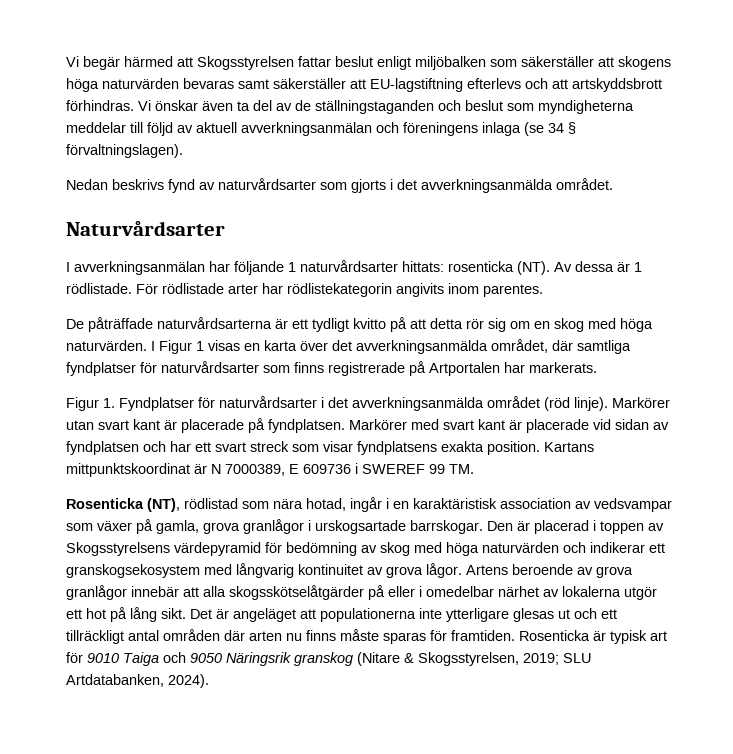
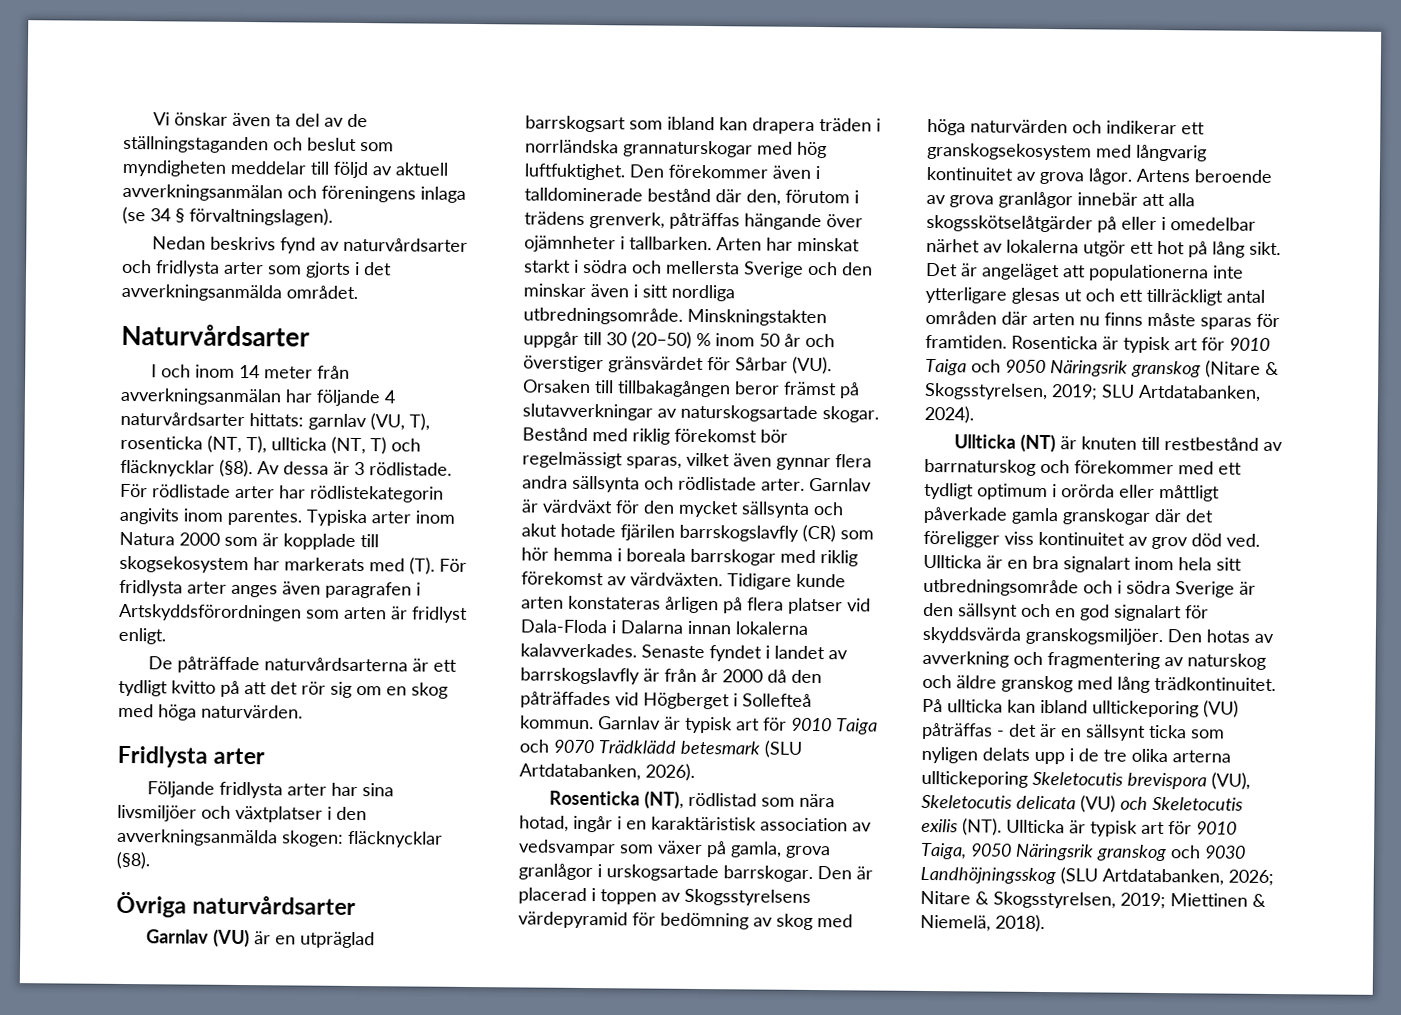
- Vi begär härmed att Skogsstyrelsen fattar beslut enligt miljöbalken som säkerställer att skogens höga naturvärden bevaras samt säkerställer att EU-lagstiftning efterlevs och att artskyddsbrott förhindras. Vi önskar även ta del av de ställningstaganden och beslut som myndigheterna meddelar till följd av aktuell avverkningsanmälan och föreningens inlaga (se 34 § förvaltningslagen).
+ Vi önskar även ta del av de ställningstaganden och beslut som myndigheten meddelar till följd av aktuell avverkningsanmälan och föreningens inlaga (se 34 § förvaltningslagen).
- Nedan beskrivs fynd av naturvårdsarter som gjorts i det avverkningsanmälda området.
+ Nedan beskrivs fynd av naturvårdsarter och fridlysta arter som gjorts i det avverkningsanmälda området.
- I avverkningsanmälan har följande 1 naturvårdsarter hittats: rosenticka (NT). Av dessa är 1 rödlistade.
+ I och inom 14 meter från avverkningsanmälan har följande 4 naturvårdsarter hittats: garnlav (VU, T), rosenticka (NT, T), ullticka (NT, T) och fläcknycklar (§8). Av dessa är 3 rödlistade.
+ Typiska arter inom Natura 2000 som är kopplade till skogsekosystem har markerats med (T). För fridlysta arter anges även paragrafen i Artskyddsförordningen som arten är fridlyst enligt.
- De påträffade naturvårdsarterna är ett tydligt kvitto på att detta rör sig om en skog med höga naturvärden. I Figur 1 visas en karta över det avverkningsanmälda området, där samtliga fyndplatser för naturvårdsarter som finns registrerade på Artportalen har markerats.
- Figur 1. Fyndplatser för naturvårdsarter i det avverkningsanmälda området (röd linje). Markörer utan svart kant är placerade på fyndplatsen. Markörer med svart kant är placerade vid sidan av fyndplatsen och har ett svart streck som visar fyndplatsens exakta position. Kartans mittpunktskoordinat är N 7000389, E 609736 i SWEREF 99 TM.
+ De påträffade naturvårdsarterna är ett tydligt kvitto på att det rör sig om en skog med höga naturvärden.
+ Fridlysta arter
+ Följande fridlysta arter har sina livsmiljöer och växtplatser i den avverkningsanmälda skogen: fläcknycklar (§8).
+ Övriga naturvårdsarter
+ Garnlav (VU) är en utpräglad barrskogsart som ibland kan drapera träden i norrländska grannaturskogar med hög luftfuktighet. Den förekommer även i talldominerade bestånd där den, förutom i trädens grenverk, påträffas hängande över ojämnheter i tallbarken. Arten har minskat starkt i södra och mellersta Sverige och den minskar även i sitt nordliga utbredningsområde. Minskningstakten uppgår till 30 (20–50) % inom 50 år och överstiger gränsvärdet för Sårbar (VU). Orsaken till tillbakagången beror främst på slutavverkningar av naturskogsartade skogar. Bestånd med riklig förekomst bör regelmässigt sparas, vilket även gynnar flera andra sällsynta och rödlistade arter. Garnlav är värdväxt för den mycket sällsynta och akut hotade fjärilen barrskogslavfly (CR) som hör hemma i boreala barrskogar med riklig förekomst av värdväxten. Tidigare kunde arten konstateras årligen på flera platser vid Dala-Floda i Dalarna innan lokalerna kalavverkades. Senaste fyndet i landet av barrskogslavfly är från år 2000 då den påträffades vid Högberget i Sollefteå kommun. Garnlav är typisk art för 9010 Taiga och 9070 Trädklädd betesmark (SLU Artdatabanken, 2026).
+ Ullticka (NT) är knuten till restbestånd av barrnaturskog och förekommer med ett tydligt optimum i orörda eller måttligt påverkade gamla granskogar där det föreligger viss kontinuitet av grov död ved. Ullticka är en bra signalart inom hela sitt utbredningsområde och i södra Sverige är den sällsynt och en god signalart för skyddsvärda granskogsmiljöer. Den hotas av avverkning och fragmentering av naturskog och äldre granskog med lång trädkontinuitet. På ullticka kan ibland ulltickeporing (VU) påträffas - det är en sällsynt ticka som nyligen delats upp i de tre olika arterna ulltickeporing Skeletocutis brevispora (VU), Skeletocutis delicata (VU) och Skeletocutis exilis (NT). Ullticka är typisk art för 9010 Taiga, 9050 Näringsrik granskog och 9030 Landhöjningsskog (SLU Artdatabanken, 2026; Nitare & Skogsstyrelsen, 2019; Miettinen & Niemelä, 2018).

